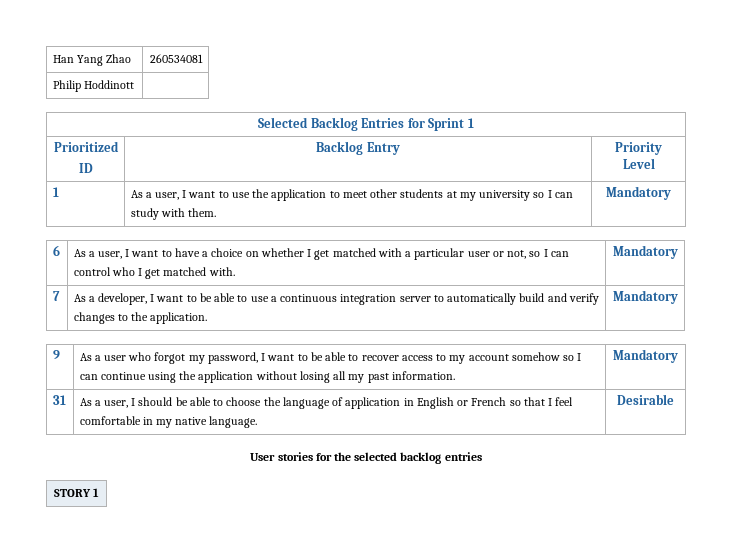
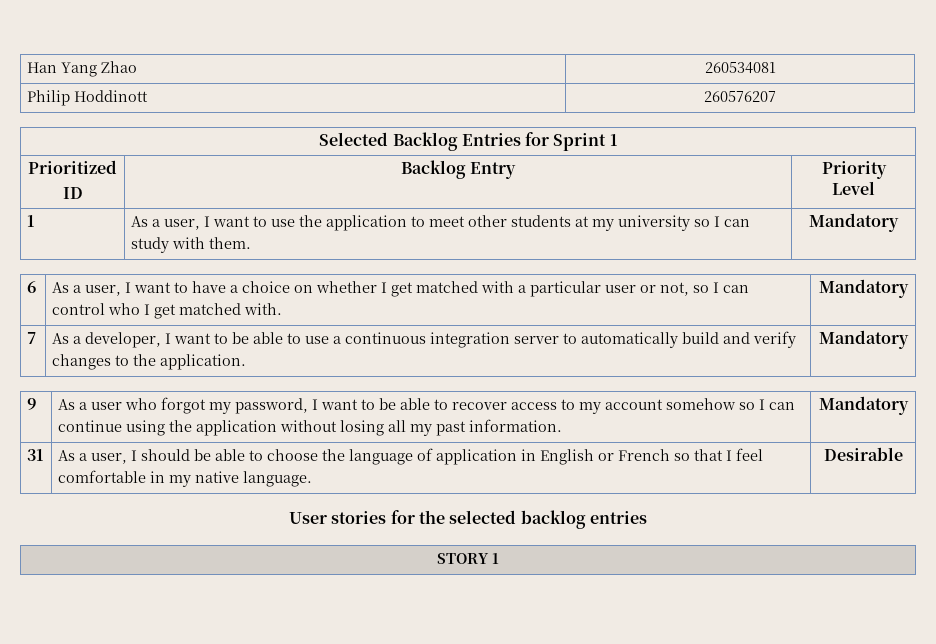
- Philip Hoddinott |
+ Philip Hoddinott | 260576207

